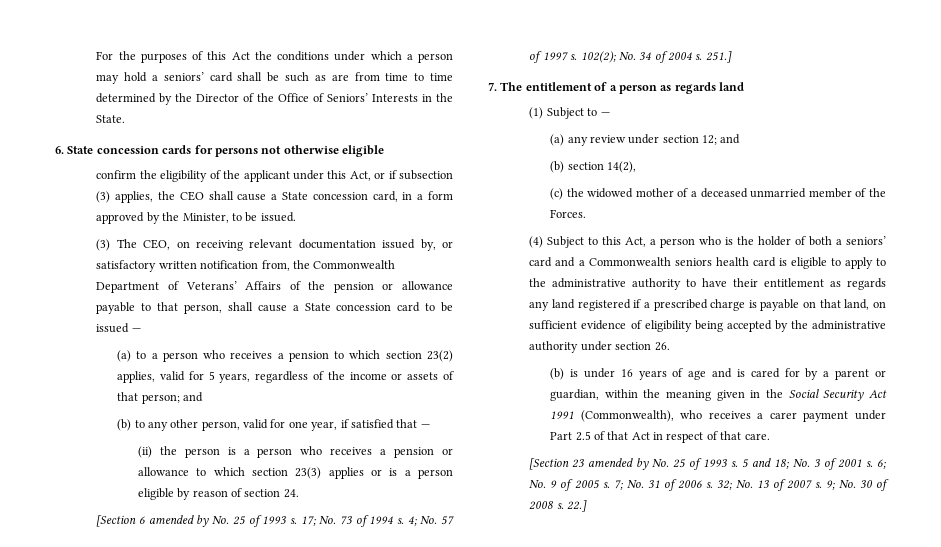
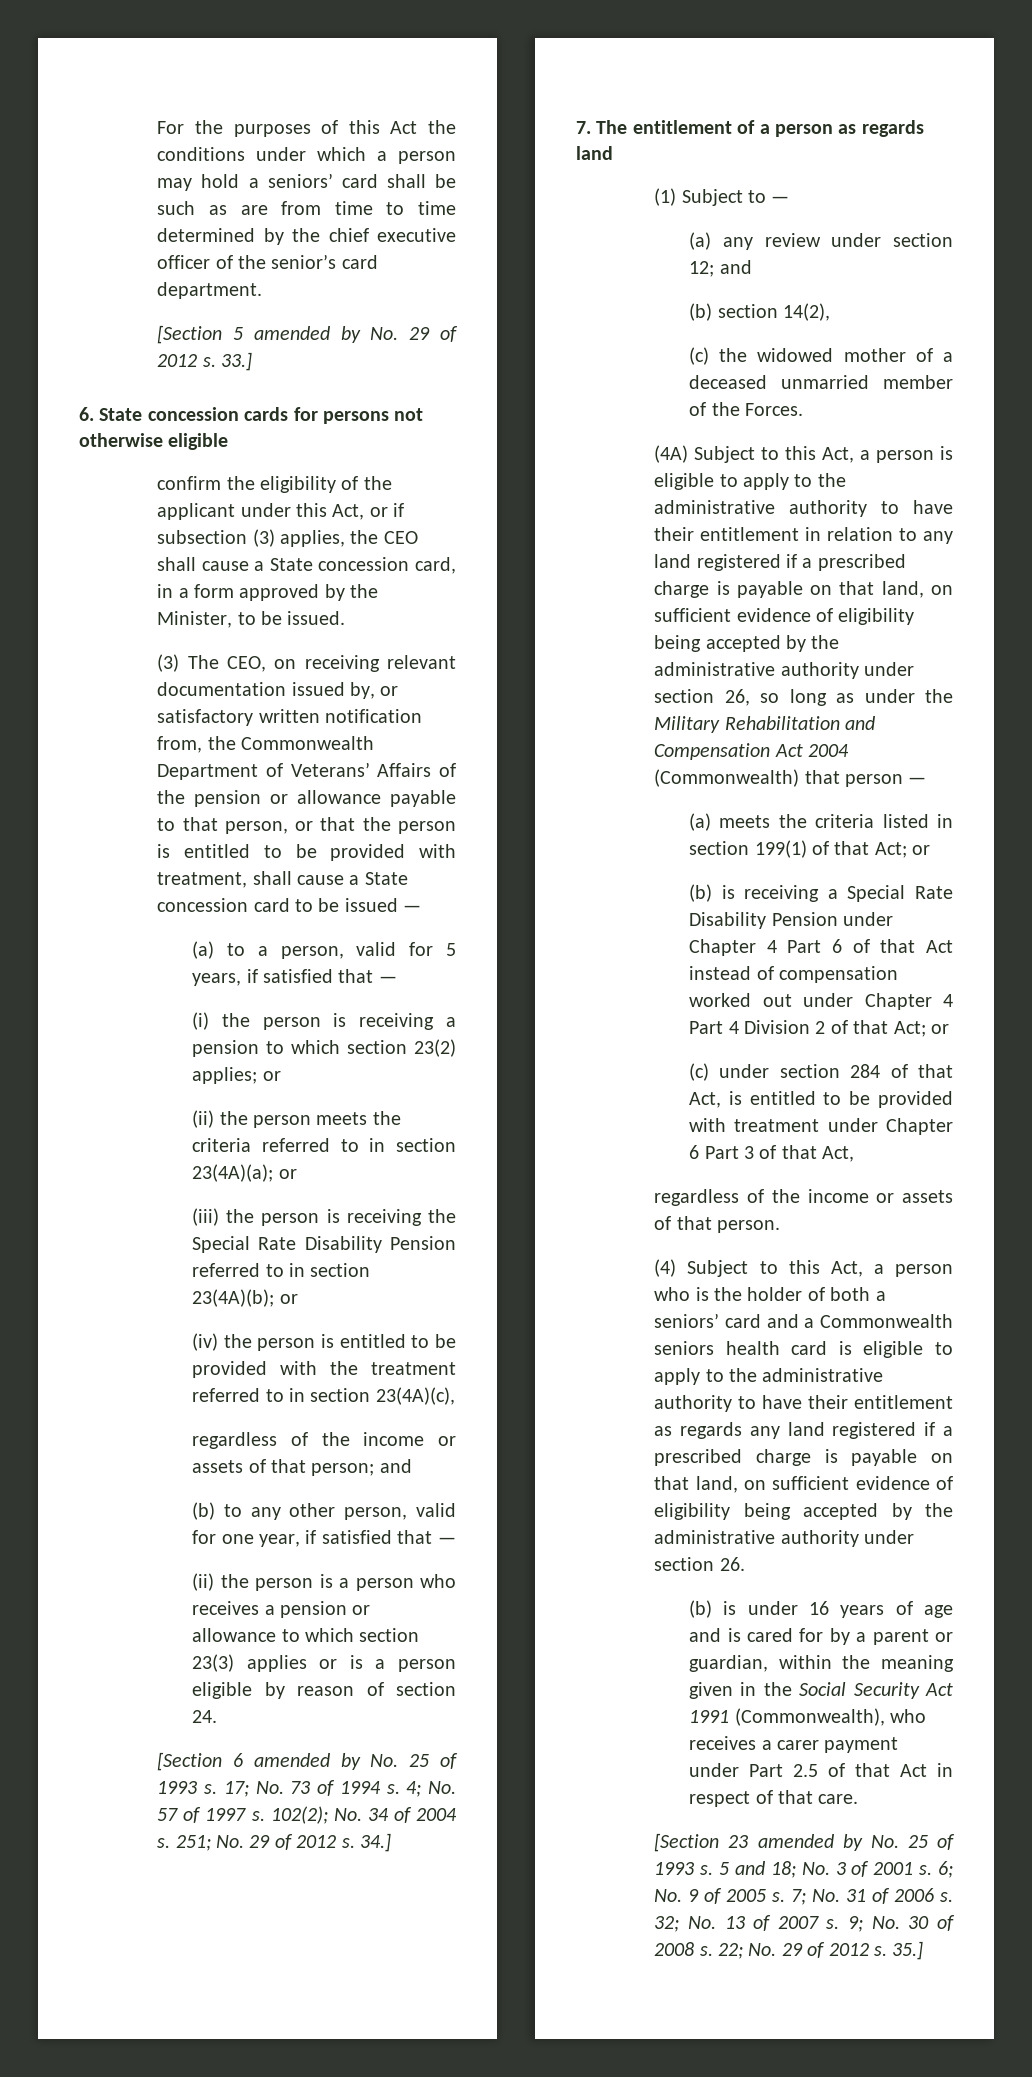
- For the purposes of this Act the conditions under which a person may hold a seniors’ card shall be such as are from time to time determined by the Director of the Office of Seniors’ Interests in the State.
+ For the purposes of this Act the conditions under which a person may hold a seniors’ card shall be such as are from time to time determined by the chief executive officer of the senior’s card department.
+ [Section 5 amended by No. 29 of 2012 s. 33.]
- (3) The CEO, on receiving relevant documentation issued by, or satisfactory written notification from, the Commonwealth Department of Veterans’ Affairs of the pension or allowance payable to that person, shall cause a State concession card to be issued —
+ (3) The CEO, on receiving relevant documentation issued by, or satisfactory written notification from, the Commonwealth Department of Veterans’ Affairs of the pension or allowance payable to that person, or that the person is entitled to be provided with treatment, shall cause a State concession card to be issued —
- (a) to a person who receives a pension to which section 23(2) applies, valid for 5 years, regardless of the income or assets of that person; and
+ (a) to a person, valid for 5 years, if satisfied that —
+ (i) the person is receiving a pension to which section 23(2) applies; or
+ (ii) the person meets the criteria referred to in section 23(4A)(a); or
+ (iii) the person is receiving the Special Rate Disability Pension referred to in section 23(4A)(b); or
+ (iv) the person is entitled to be provided with the treatment referred to in section 23(4A)(c),
+ regardless of the income or assets of that person; and
- 251.]
+ 251; No. 29 of 2012 s. 34.]
+ (4A) Subject to this Act, a person is eligible to apply to the administrative authority to have their entitlement in relation to any land registered if a prescribed charge is payable on that land, on sufficient evidence of eligibility being accepted by the administrative authority under section 26, so long as under the Military Rehabilitation and Compensation Act 2004 (Commonwealth) that person —
+ (a) meets the criteria listed in section 199(1) of that Act; or
+ (b) is receiving a Special Rate Disability Pension under Chapter 4 Part 6 of that Act instead of compensation worked out under Chapter 4 Part 4 Division 2 of that Act; or
+ (c) under section 284 of that Act, is entitled to be provided with treatment under Chapter 6 Part 3 of that Act,
+ regardless of the income or assets of that person.
- 22.]
+ 22; No. 29 of 2012 s. 35.]

